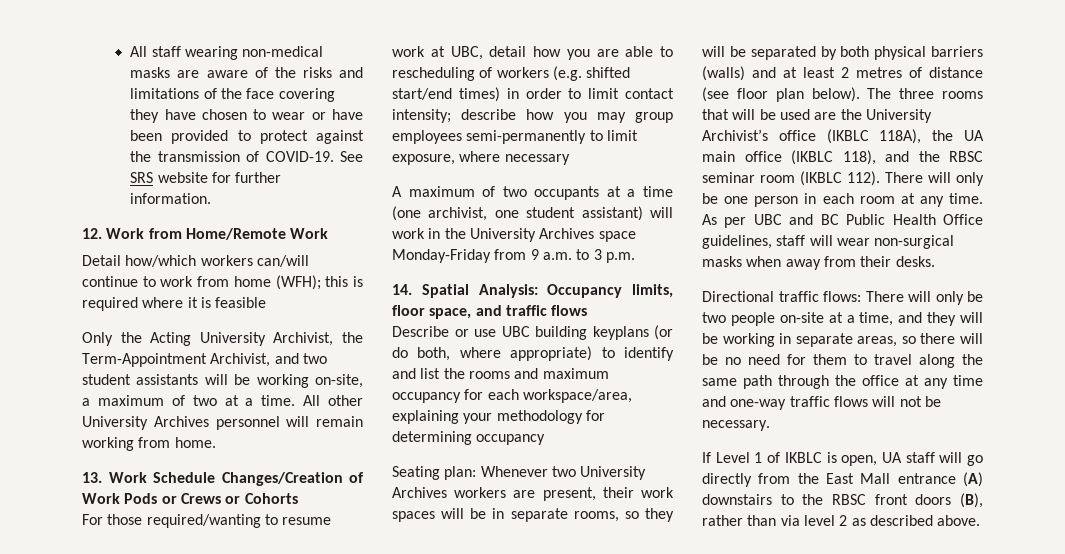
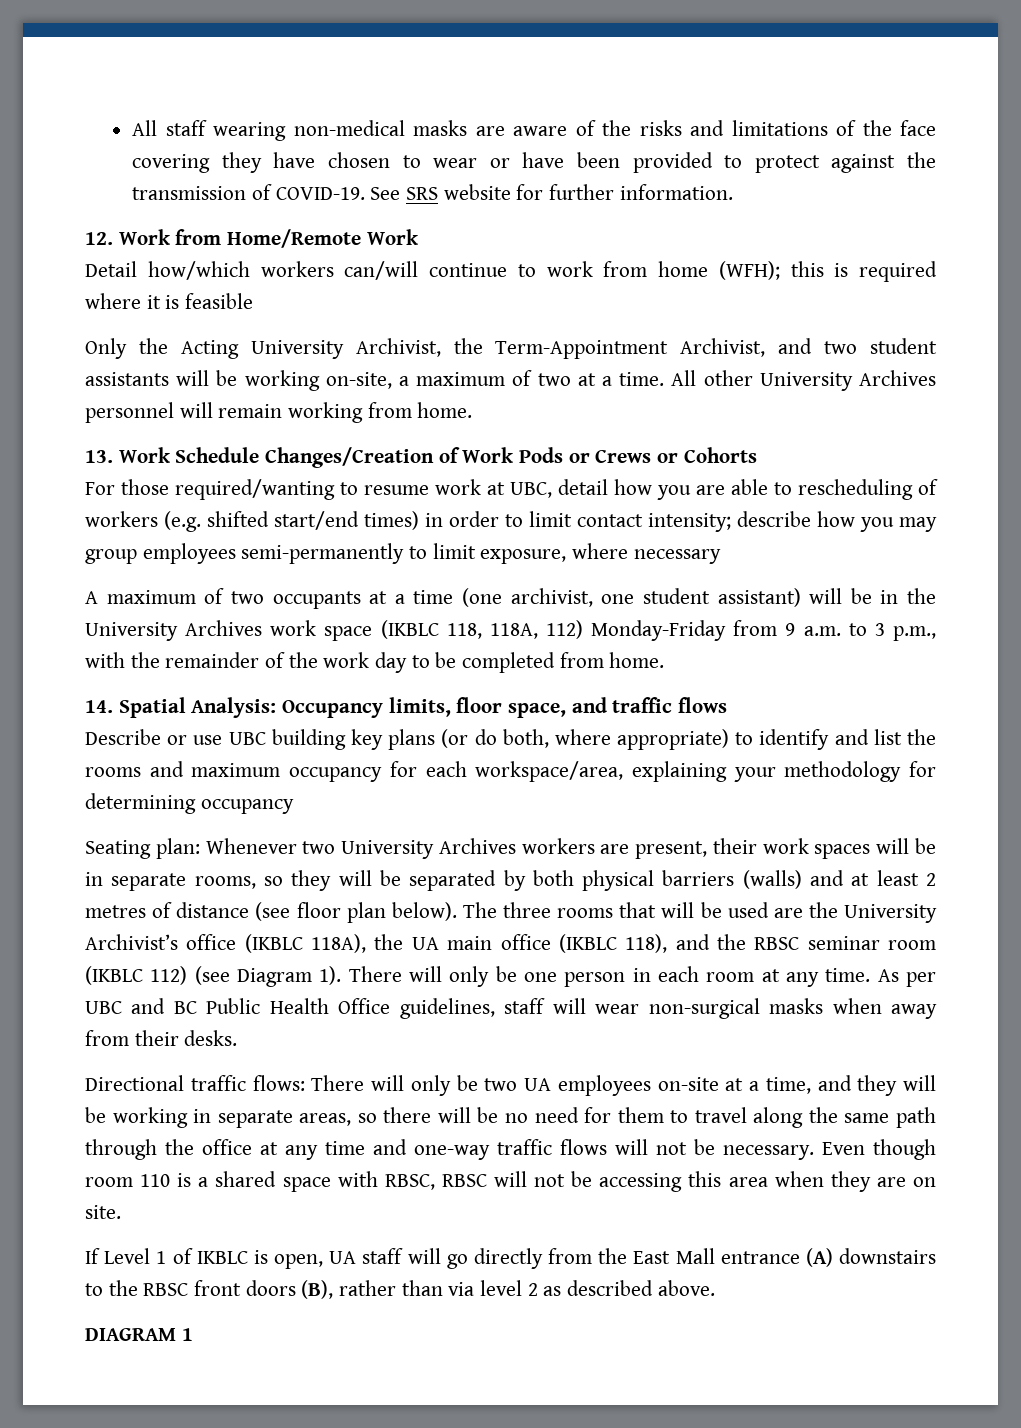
- A maximum of two occupants at a time (one archivist, one student assistant) will work in the University Archives space Monday-Friday from 9 a.m. to 3 p.m.
+ A maximum of two occupants at a time (one archivist, one student assistant) will be in the University Archives work space (IKBLC 118, 118A, 112) Monday-Friday from 9 a.m. to 3 p.m., with the remainder of the work day to be completed from home.
- Describe or use UBC building keyplans (or do both, where appropriate) to identify and list the rooms and maximum occupancy for each workspace/area, explaining your methodology for determining occupancy
+ Describe or use UBC building key plans (or do both, where appropriate) to identify and list the rooms and maximum occupancy for each workspace/area, explaining your methodology for determining occupancy
- The three rooms that will be used are the University Archivist’s office (IKBLC 118A), the UA main office (IKBLC 118), and the RBSC seminar room (IKBLC 112).
+ The three rooms that will be used are the University Archivist’s office (IKBLC 118A), the UA main office (IKBLC 118), and the RBSC seminar room (IKBLC 112) (see Diagram 1).
- Directional traffic flows: There will only be two people on-site at a time, and they will be working in separate areas, so there will be no need for them to travel along the same path through the office at any time and one-way traffic flows will not be necessary.
+ Directional traffic flows: There will only be two UA employees on-site at a time, and they will be working in separate areas, so there will be no need for them to travel along the same path through the office at any time and one-way traffic flows will not be necessary. Even though room 110 is a shared space with RBSC, RBSC will not be accessing this area when they are on site.
+ DIAGRAM 1

